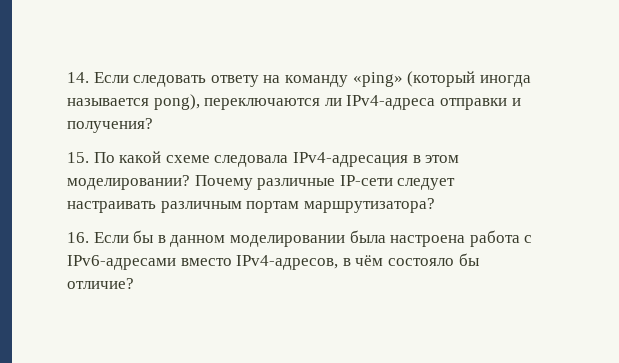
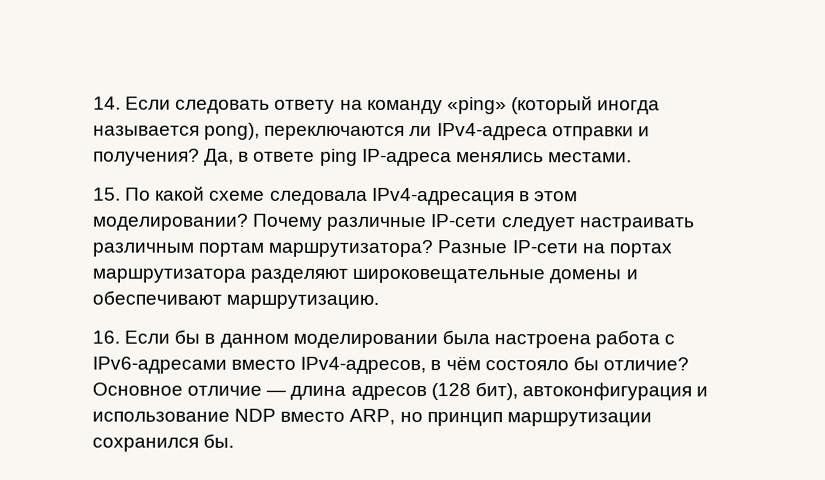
+ Да, в ответе ping IP-адреса менялись местами.
+ Разные IP-сети на портах маршрутизатора разделяют широковещательные домены и обеспечивают маршрутизацию.
+ Основное отличие — длина адресов (128 бит), автоконфигурация и использование NDP вместо ARP, но принцип маршрутизации сохранился бы.

